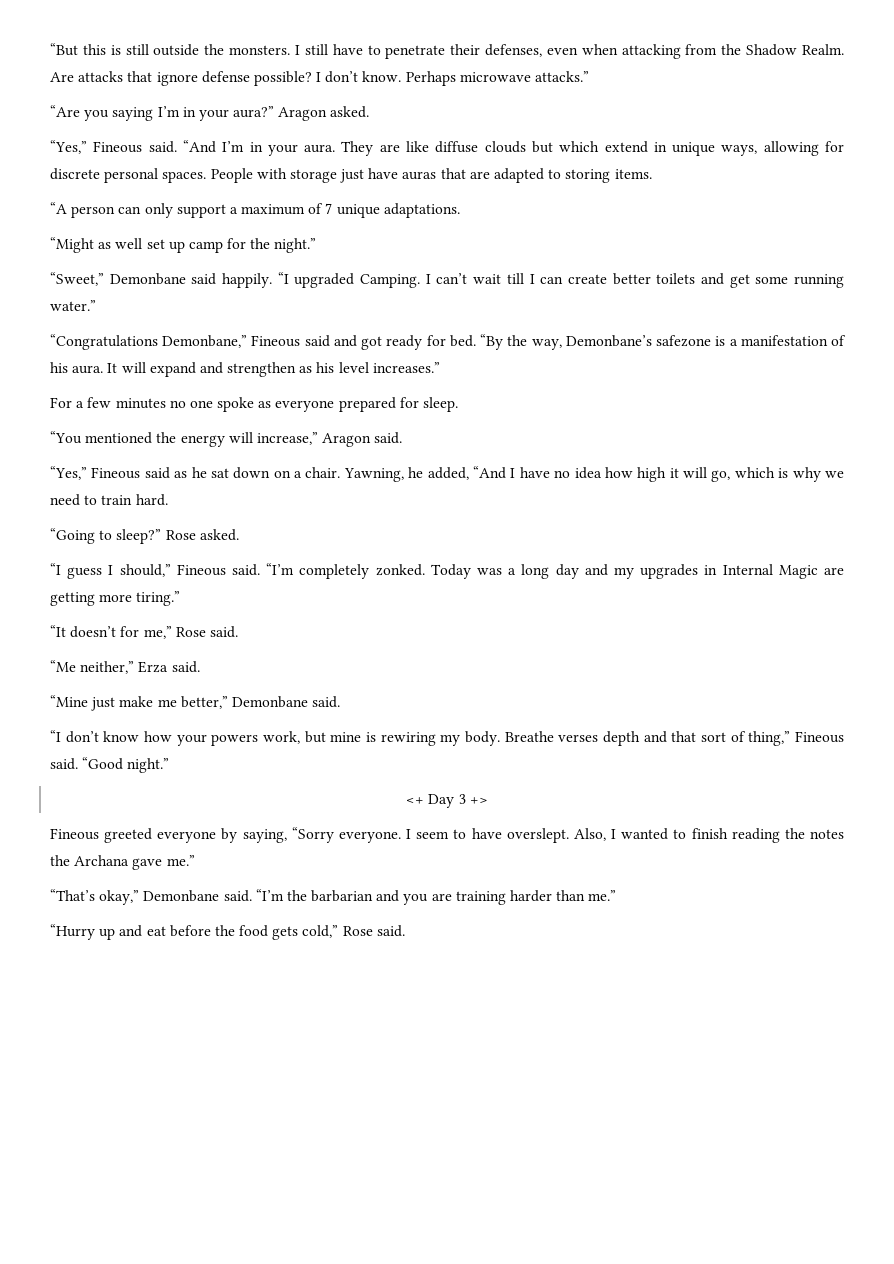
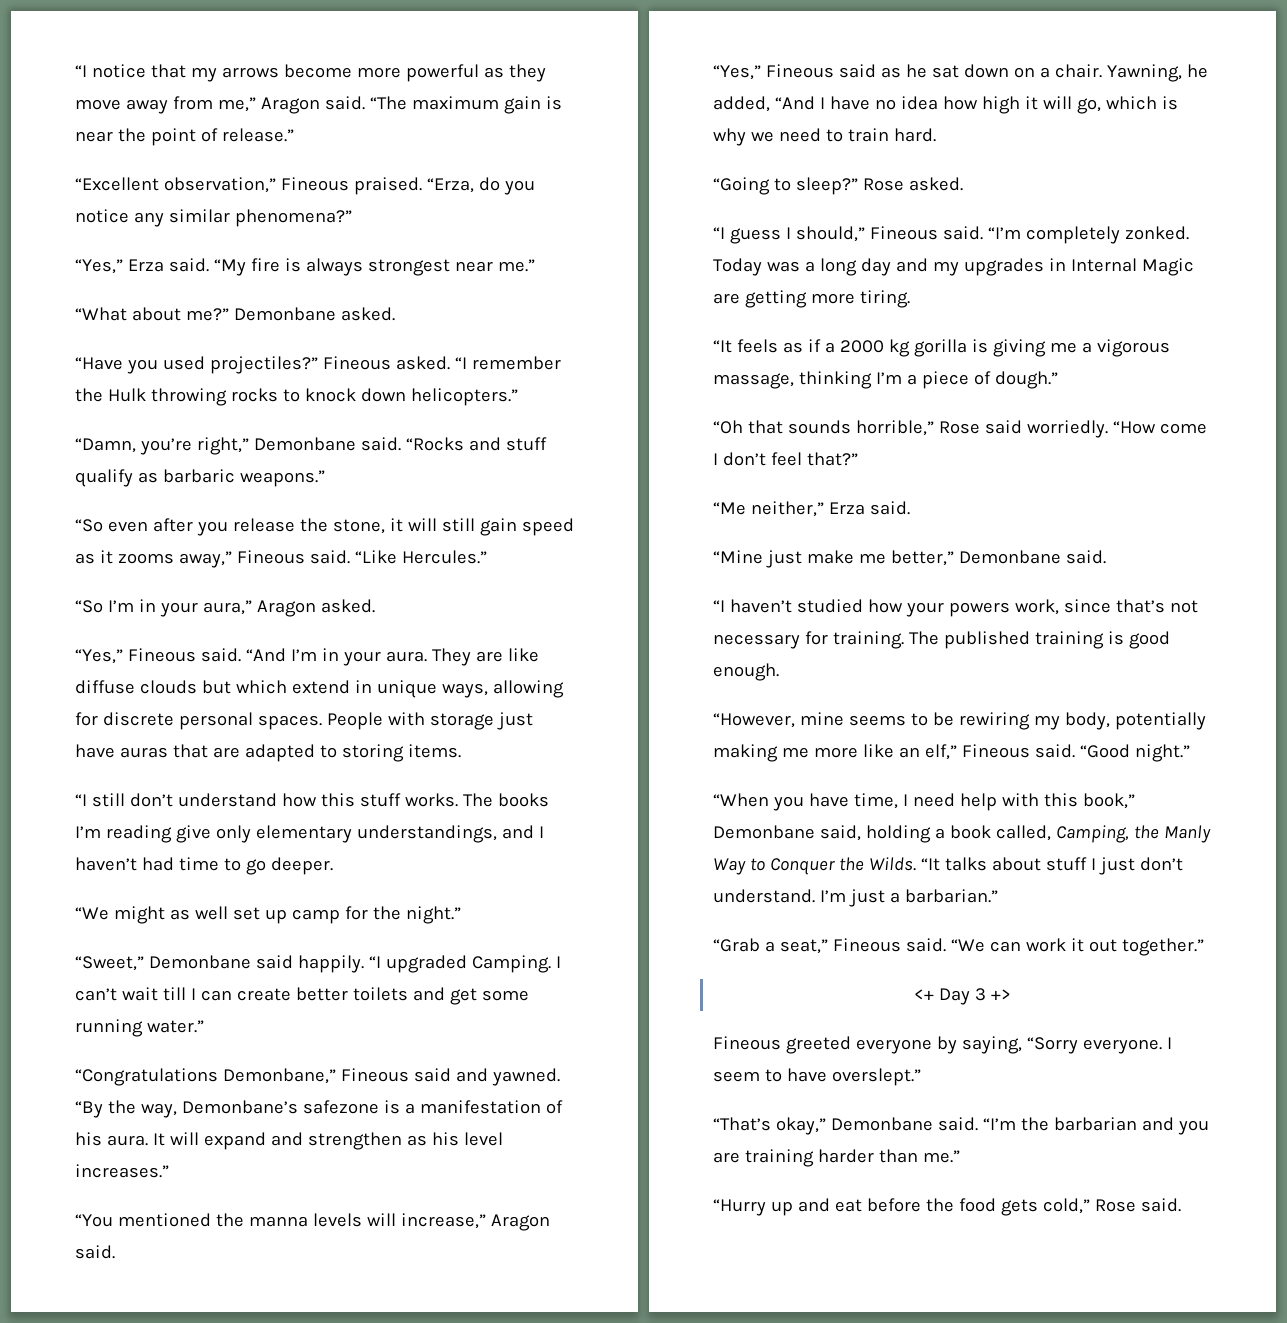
- “But this is still outside the monsters. I still have to penetrate their defenses, even when attacking from the Shadow Realm. Are attacks that ignore defense possible? I don’t know. Perhaps microwave attacks.”
- “Are you saying I’m in your aura?” Aragon asked.
+ “I notice that my arrows become more powerful as they move away from me,” Aragon said. “The maximum gain is near the point of release.”
+ “Excellent observation,” Fineous praised. “Erza, do you notice any similar phenomena?”
+ “Yes,” Erza said. “My fire is always strongest near me.”
+ “What about me?” Demonbane asked.
+ “Have you used projectiles?” Fineous asked. “I remember the Hulk throwing rocks to knock down helicopters.”
+ “Damn, you’re right,” Demonbane said. “Rocks and stuff qualify as barbaric weapons.”
+ “So even after you release the stone, it will still gain speed as it zooms away,” Fineous said. “Like Hercules.”
+ “So I’m in your aura,” Aragon asked.
- “A person can only support a maximum of 7 unique adaptations.
- “Might as well set up camp for the night.”
+ “I still don’t understand how this stuff works. The books I’m reading give only elementary understandings, and I haven’t had time to go deeper.
+ “We might as well set up camp for the night.”
- “Congratulations Demonbane,” Fineous said and got ready for bed.
+ “Congratulations Demonbane,” Fineous said and yawned.
- For a few minutes no one spoke as everyone prepared for sleep.
- “You mentioned the energy will increase,” Aragon said.
+ “You mentioned the manna levels will increase,” Aragon said.
- Today was a long day and my upgrades in Internal Magic are getting more tiring.”
- “It doesn’t for me,” Rose said.
+ Today was a long day and my upgrades in Internal Magic are getting more tiring.
+ “It feels as if a 2000 kg gorilla is giving me a vigorous massage, thinking I’m a piece of dough.”
+ “Oh that sounds horrible,” Rose said worriedly. “How come I don’t feel that?”
- “I don’t know how your powers work, but mine is rewiring my body. Breathe verses depth and that sort of thing,” Fineous said. “Good night.”
+ “I haven’t studied how your powers work, since that’s not necessary for training. The published training is good enough.
+ “However, mine seems to be rewiring my body, potentially making me more like an elf,” Fineous said. “Good night.”
+ “When you have time, I need help with this book,” Demonbane said, holding a book called, Camping, the Manly Way to Conquer the Wilds. “It talks about stuff I just don’t understand. I’m just a barbarian.”
+ “Grab a seat,” Fineous said. “We can work it out together.”
- I seem to have overslept. Also, I wanted to finish reading the notes the Archana gave me.”
+ I seem to have overslept.”

